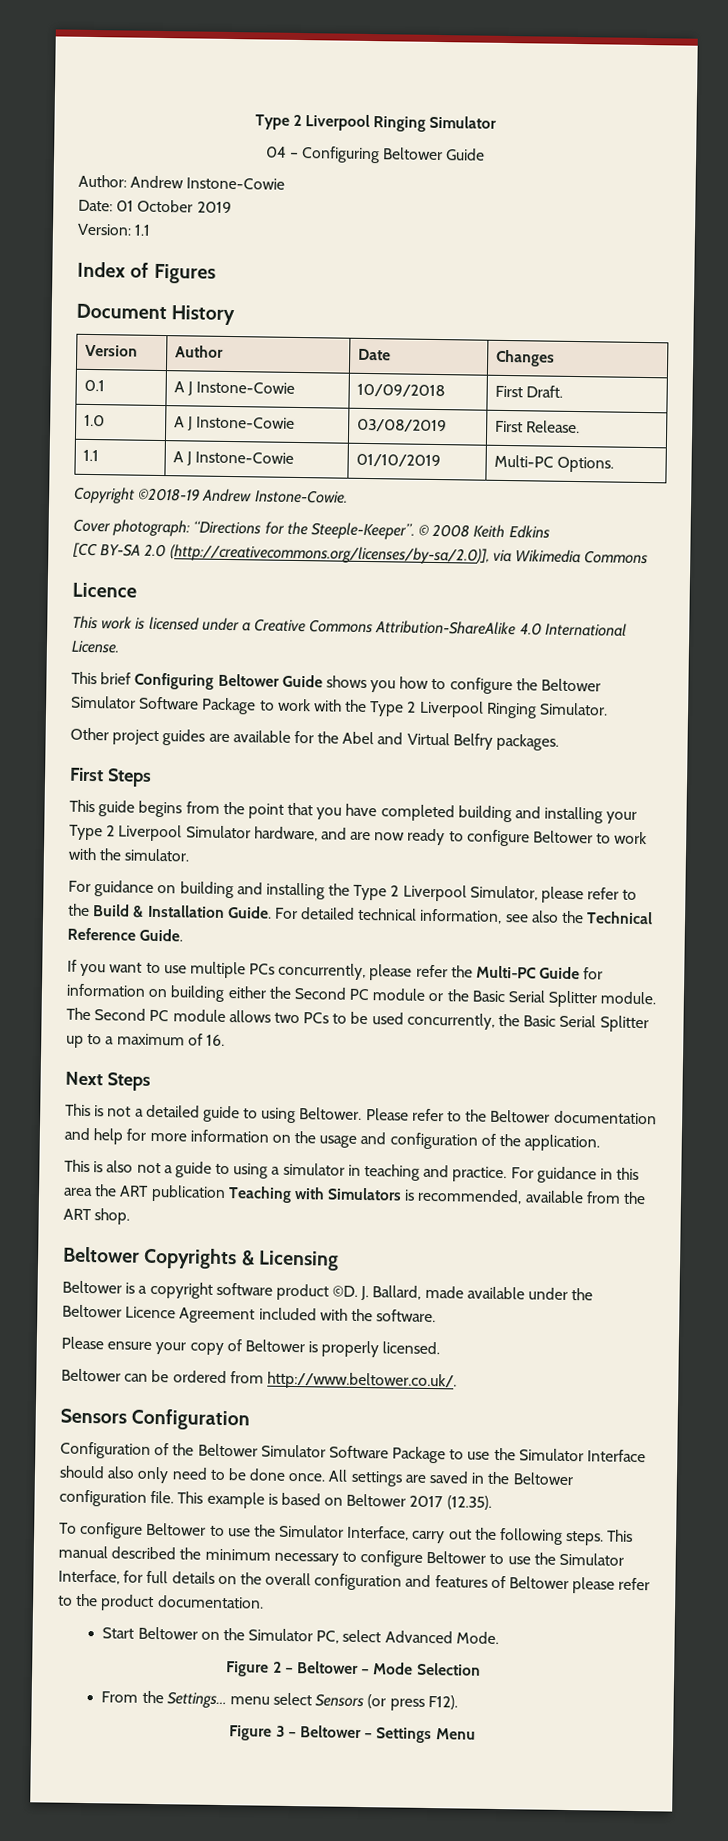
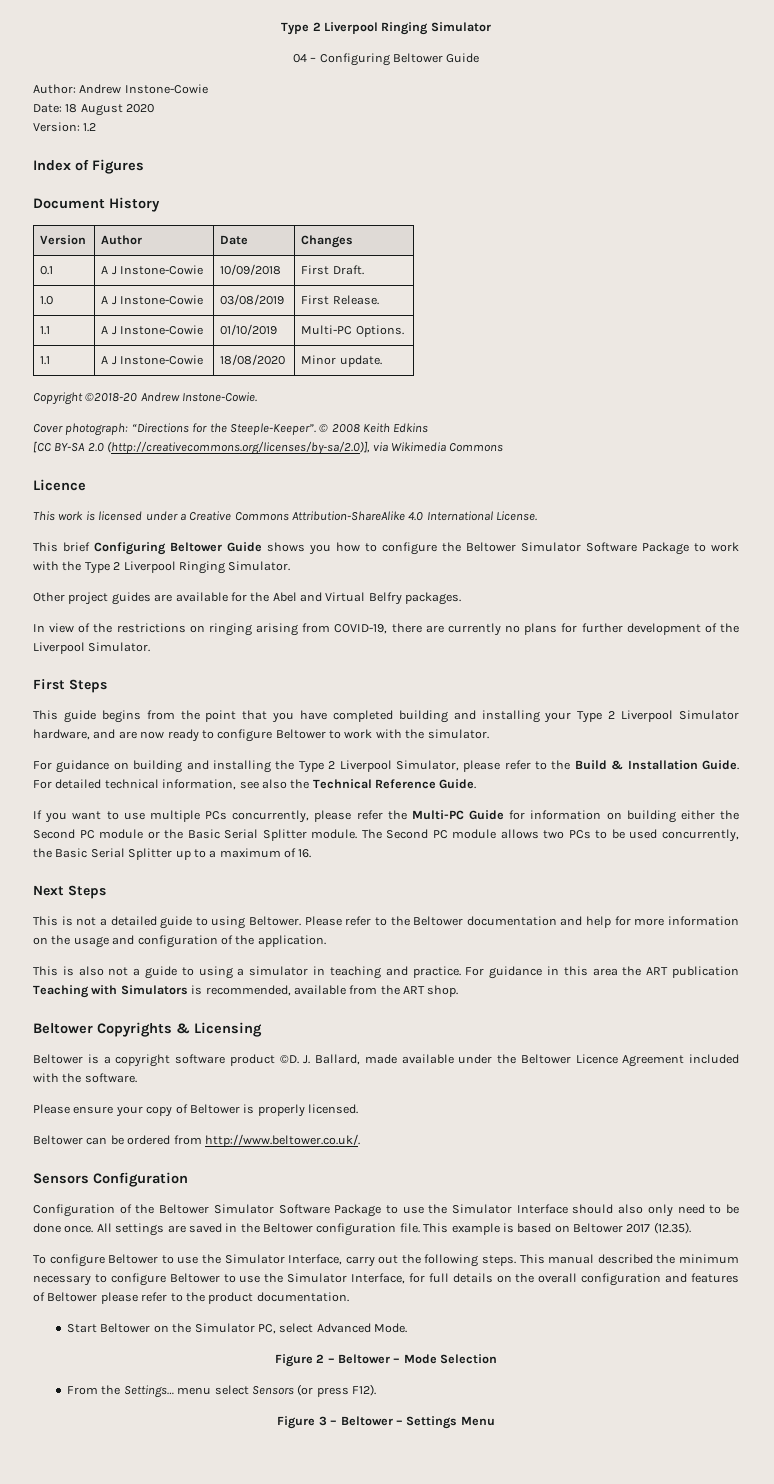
- Date: 01 October 2019
+ Date: 18 August 2020
- Version: 1.1
+ Version: 1.2
+ 1.1 | A J Instone-Cowie | 18/08/2020 | Minor update.
- Copyright ©2018-19 Andrew Instone-Cowie.
+ Copyright ©2018-20 Andrew Instone-Cowie.
+ In view of the restrictions on ringing arising from COVID-19, there are currently no plans for further development of the Liverpool Simulator.

